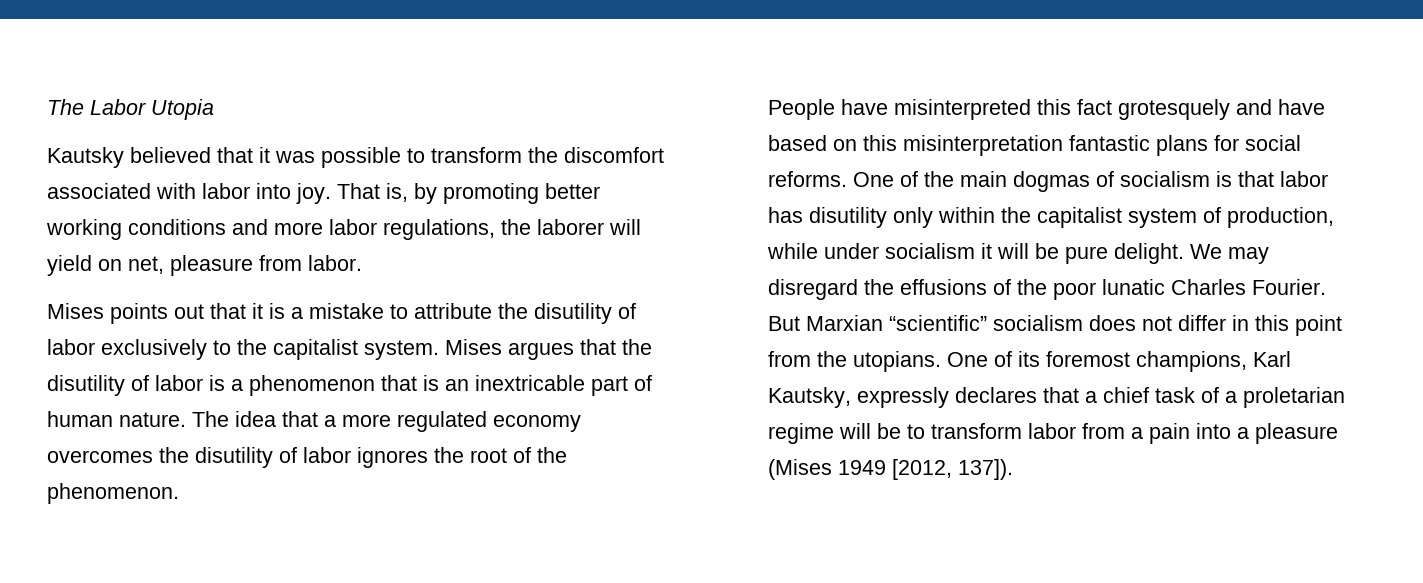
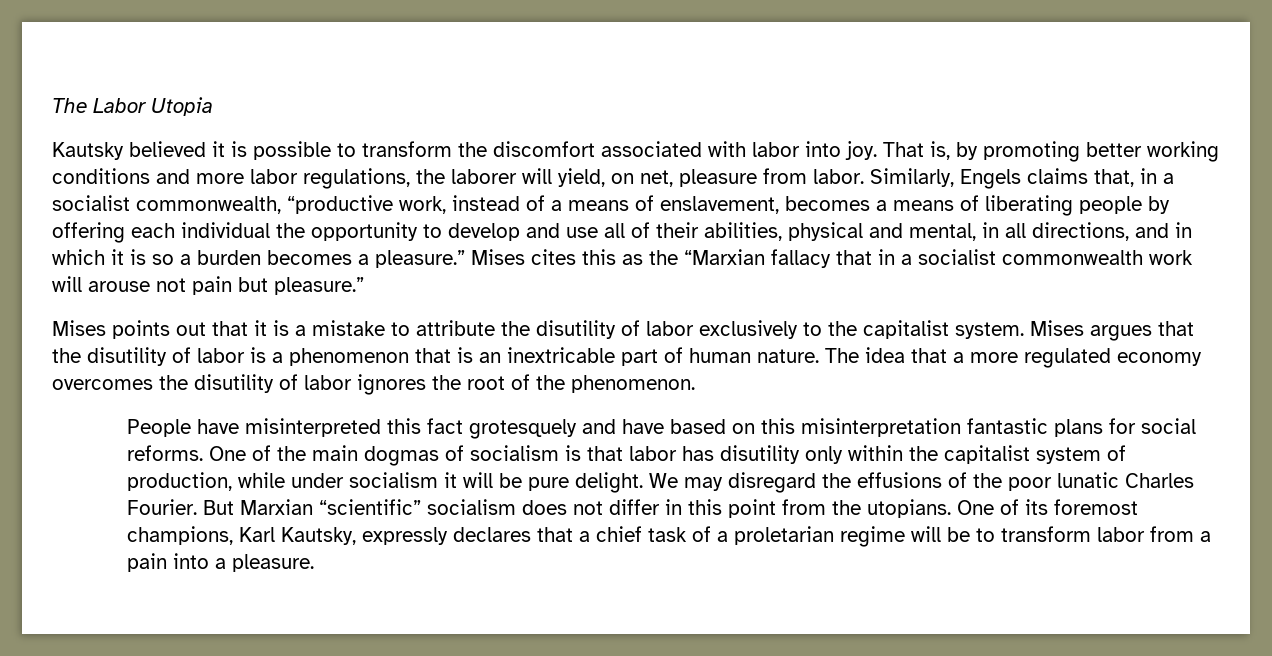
- Kautsky believed that it was possible to transform the discomfort associated with labor into joy.
+ Kautsky believed it is possible to transform the discomfort associated with labor into joy.
- That is, by promoting better working conditions and more labor regulations, the laborer will yield on net, pleasure from labor.
+ That is, by promoting better working conditions and more labor regulations, the laborer will yield, on net, pleasure from labor. Similarly, Engels claims that, in a socialist commonwealth, “productive work, instead of a means of enslavement, becomes a means of liberating people by offering each individual the opportunity to develop and use all of their abilities, physical and mental, in all directions, and in which it is so a burden becomes a pleasure.” Mises cites this as the “Marxian fallacy that in a socialist commonwealth work will arouse not pain but pleasure.”
- One of its foremost champions, Karl Kautsky, expressly declares that a chief task of a proletarian regime will be to transform labor from a pain into a pleasure (Mises 1949 [2012, 137]).
+ One of its foremost champions, Karl Kautsky, expressly declares that a chief task of a proletarian regime will be to transform labor from a pain into a pleasure.

